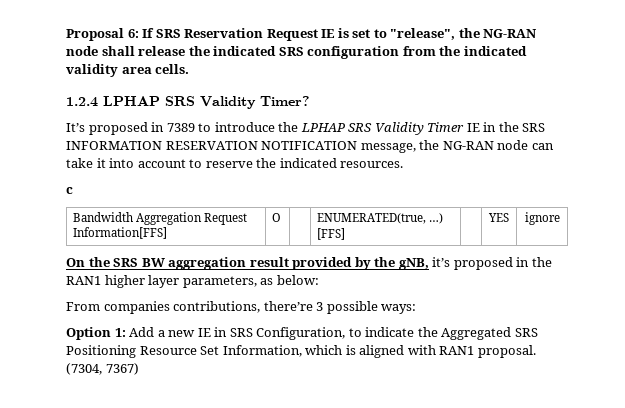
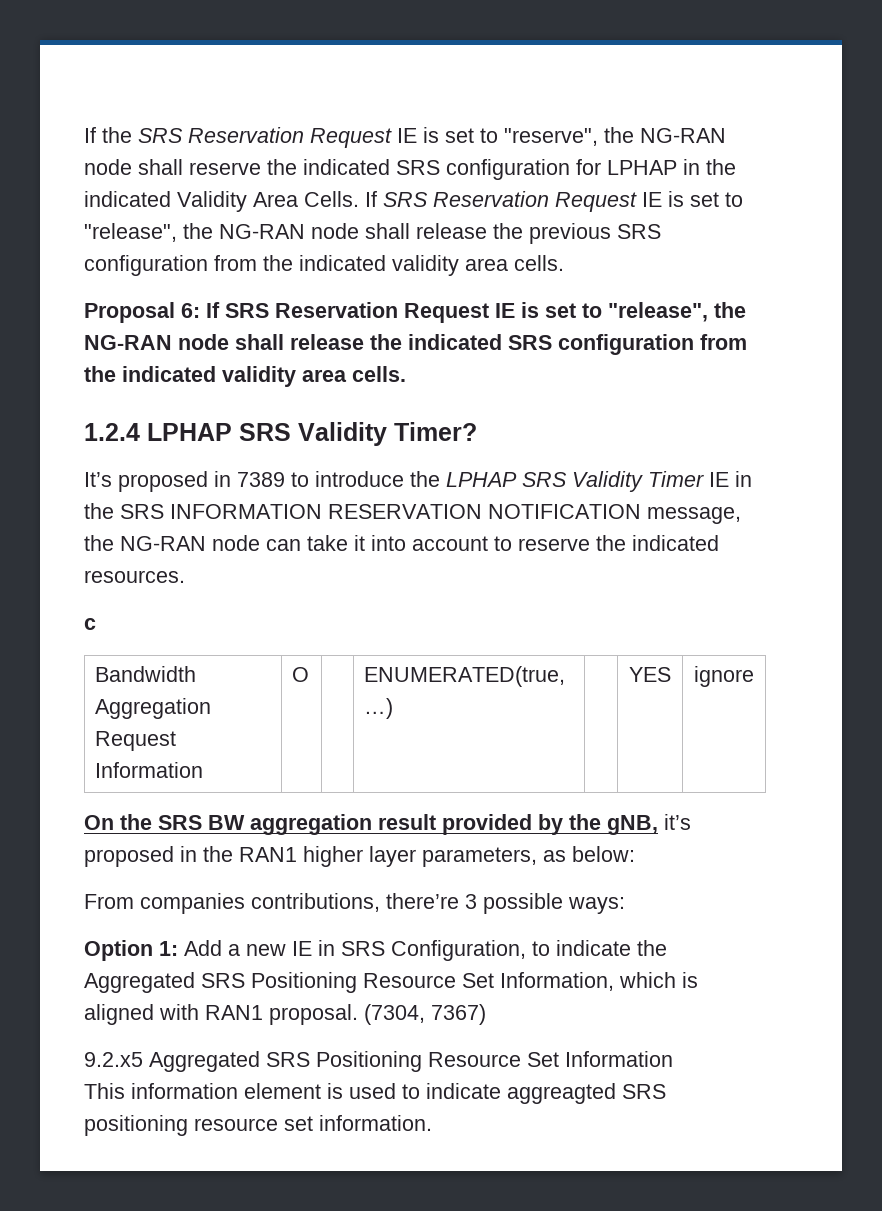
+ If the SRS Reservation Request IE is set to "reserve", the NG-RAN node shall reserve the indicated SRS configuration for LPHAP in the indicated Validity Area Cells. If SRS Reservation Request IE is set to "release", the NG-RAN node shall release the previous SRS configuration from the indicated validity area cells.
- Bandwidth Aggregation Request Information[FFS] | O | | ENUMERATED(true, …) [FFS] | | YES | ignore
+ Bandwidth Aggregation Request Information | O | | ENUMERATED(true, …) | | YES | ignore
+ 9.2.x5 Aggregated SRS Positioning Resource Set Information
+ This information element is used to indicate aggreagted SRS positioning resource set information.

